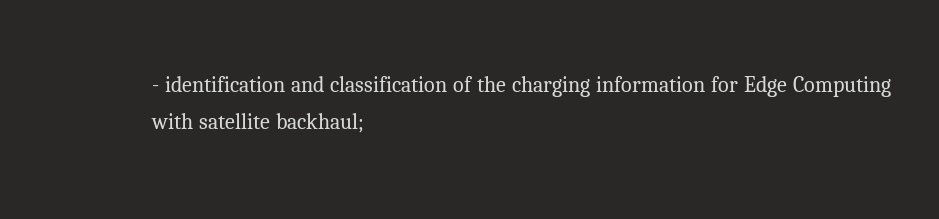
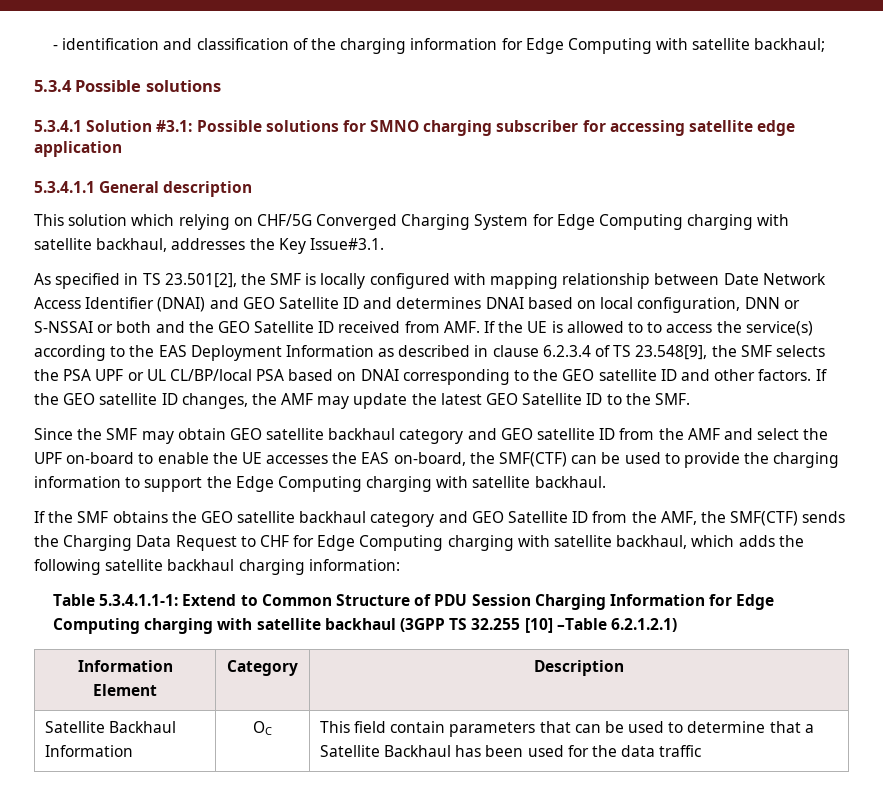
+ 5.3.4 Possible solutions
+ 5.3.4.1 Solution #3.1: Possible solutions for SMNO charging subscriber for accessing satellite edge application
+ 5.3.4.1.1 General description
+ This solution which relying on CHF/5G Converged Charging System for Edge Computing charging with satellite backhaul, addresses the Key Issue#3.1.
+ As specified in TS 23.501[2], the SMF is locally configured with mapping relationship between Date Network Access Identifier (DNAI) and GEO Satellite ID and determines DNAI based on local configuration, DNN or S-NSSAI or both and the GEO Satellite ID received from AMF. If the UE is allowed to to access the service(s) according to the EAS Deployment Information as described in clause 6.2.3.4 of TS 23.548[9], the SMF selects the PSA UPF or UL CL/BP/local PSA based on DNAI corresponding to the GEO satellite ID and other factors. If the GEO satellite ID changes, the AMF may update the latest GEO Satellite ID to the SMF.
+ Since the SMF may obtain GEO satellite backhaul category and GEO satellite ID from the AMF and select the UPF on-board to enable the UE accesses the EAS on-board, the SMF(CTF) can be used to provide the charging information to support the Edge Computing charging with satellite backhaul.
+ If the SMF obtains the GEO satellite backhaul category and GEO Satellite ID from the AMF, the SMF(CTF) sends the Charging Data Request to CHF for Edge Computing charging with satellite backhaul, which adds the following satellite backhaul charging information:
+ Table 5.3.4.1.1-1: Extend to Common Structure of PDU Session Charging Information for Edge Computing charging with satellite backhaul (3GPP TS 32.255 [10] –Table 6.2.1.2.1)
+ Information Element | Category | Description
+ Satellite Backhaul Information | OC | This field contain parameters that can be used to determine that a Satellite Backhaul has been used for the data traffic

